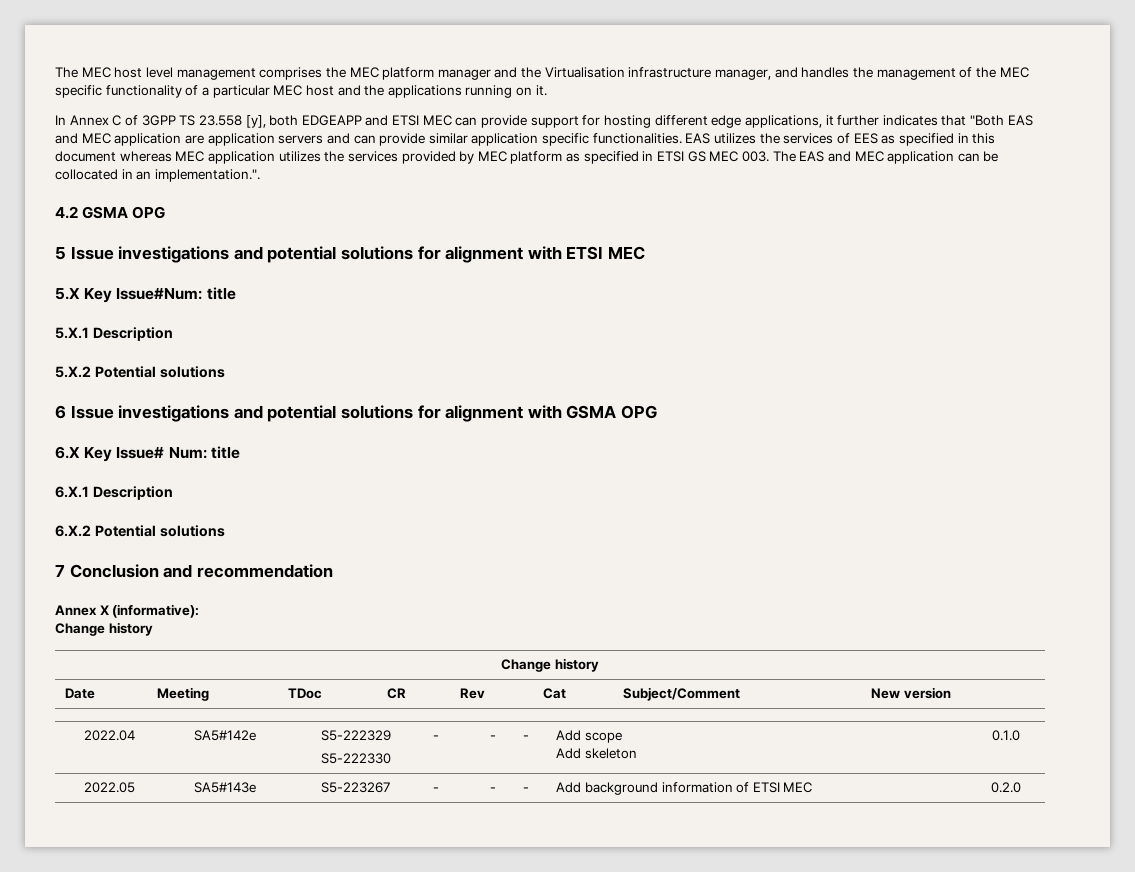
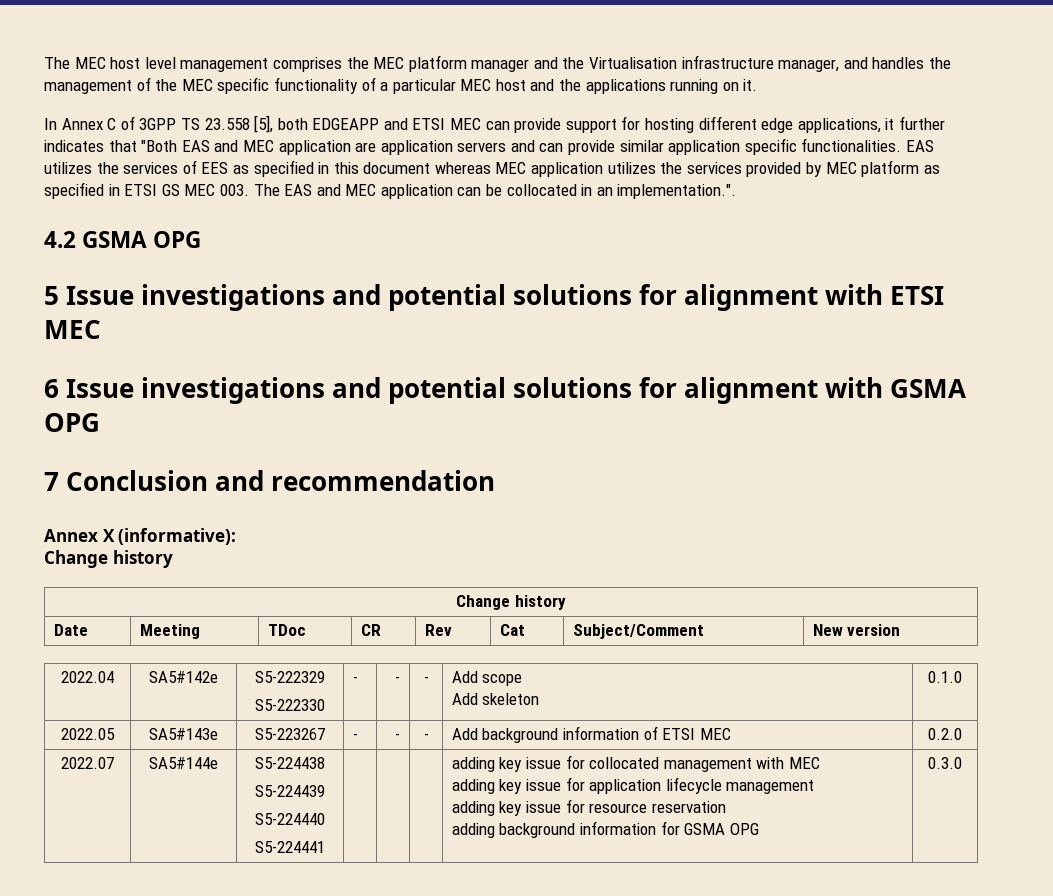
- In Annex C of 3GPP TS 23.558 [y], both EDGEAPP and ETSI MEC can provide support for hosting different edge applications, it further indicates that "Both EAS and MEC application are application servers and can provide similar application specific functionalities.
+ In Annex C of 3GPP TS 23.558 [5], both EDGEAPP and ETSI MEC can provide support for hosting different edge applications, it further indicates that "Both EAS and MEC application are application servers and can provide similar application specific functionalities.
- 5.X Key Issue#Num: title
- 5.X.1 Description
- 5.X.2 Potential solutions
- 6.X Key Issue# Num: title
- 6.X.1 Description
- 6.X.2 Potential solutions
+ 2022.07 | SA5#144e | S5-224438
+ S5-224439
+ S5-224440
+ S5-224441 | | | | adding key issue for collocated management with MEC
+ adding key issue for application lifecycle management
+ adding key issue for resource reservation
+ adding background information for GSMA OPG | 0.3.0

